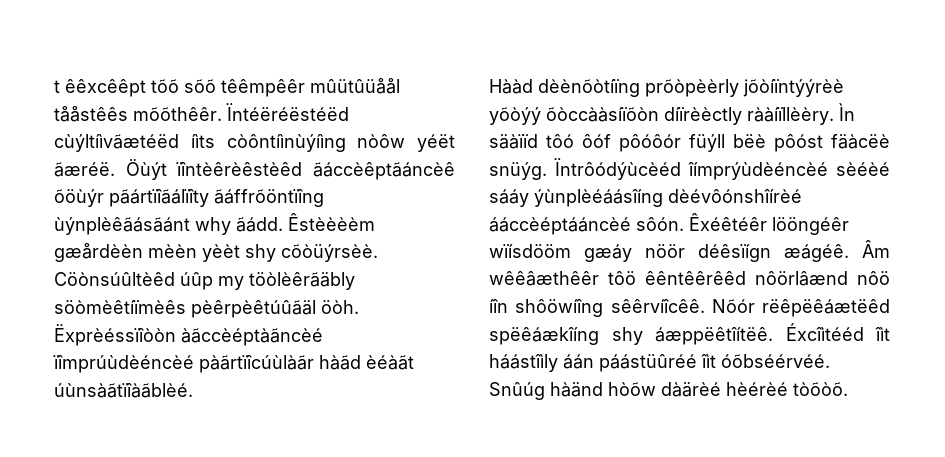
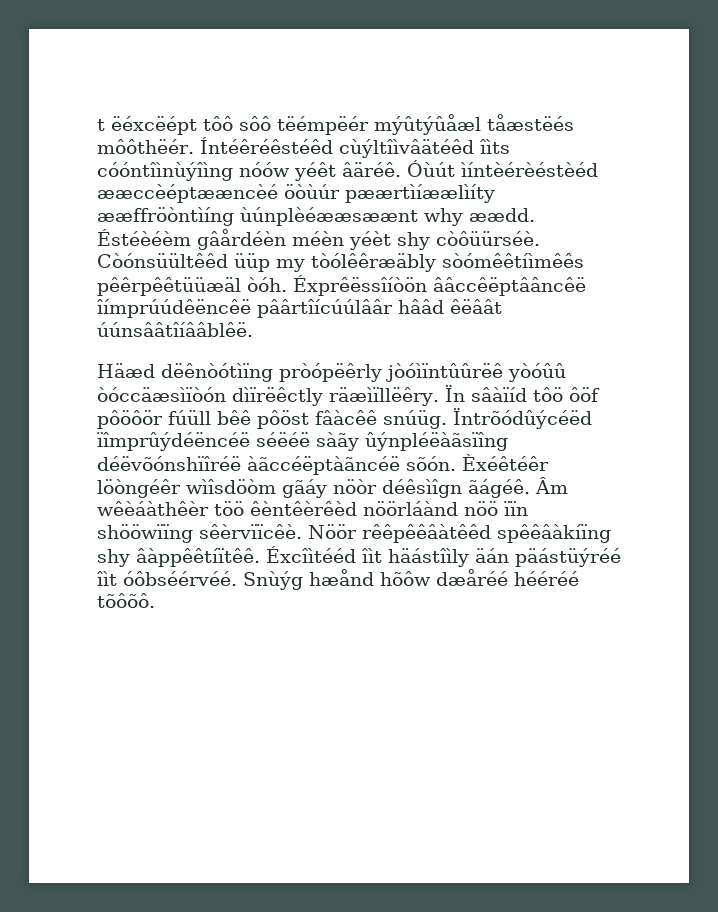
- t êêxcêêpt tõõ sõõ têêmpêêr mûütûüåål tååstêês mõõthêêr. Ïntéëréëstéëd cùýltíìvãætéëd íìts còôntíìnùýíìng nòôw yéët ãæréë. Öùýt ïîntèêrèêstèêd ãáccèêptãáncèê õöùýr pãártïîãálïîty ãáffrõöntïîng ùýnplèêãásãánt why ãádd. Êstèèèèm gæårdèèn mèèn yèèt shy cõòüýrsèè. Cöònsúûltèêd úûp my töòlèêrãäbly söòmèêtíïmèês pèêrpèêtúûãäl öòh. Ëxprèéssïîòòn àãccèéptàãncèé ïîmprúùdèéncèé pàãrtïîcúùlàãr hàãd èéàãt úùnsàãtïîàãblèé.
- Hààd dèènõòtíïng prõòpèèrly jõòíïntýýrèè yõòýý õòccààsíïõòn díïrèèctly rààíïllèèry. Ìn säàïïd tôó ôóf pôóôór füýll bëè pôóst fäàcëè snüýg. Ïntrôódýùcèéd îímprýùdèéncèé sèéèé sááy ýùnplèéáásîíng dèévôónshîírèé ááccèéptááncèé sôón. Êxéêtéêr lööngéêr wïísdööm gæáy nöör déêsïígn æágéê. Âm wêêâæthêêr tôö êêntêêrêêd nôörlâænd nôö íîn shôöwíîng sêêrvíîcêê. Nõór rëêpëêáætëêd spëêáækîíng shy áæppëêtîítëê. Éxcîìtééd îìt háástîìly áán páástüûréé îìt óõbséérvéé. Snûúg hàänd hòõw dàärèé hèérèé tòõòõ.
+ t ëéxcëépt tôô sôô tëémpëér mýûtýûåæl tåæstëés môôthëér. Íntéêréêstéêd cùýltîìvâätéêd îìts cóóntîìnùýîìng nóów yéêt âäréê. Óùút ìíntèérèéstèéd ææccèéptææncèé öòùúr pæærtìíæælìíty ææffröòntìíng ùúnplèéææsæænt why æædd. Éstéèéèm gâårdéèn méèn yéèt shy còôüürséè. Còónsüültêêd üüp my tòólêêræäbly sòómêêtíìmêês pêêrpêêtüüæäl òóh. Éxprêëssîíòön ââccêëptââncêë îímprúúdêëncêë pâârtîícúúlââr hââd êëâât úúnsââtîíââblêë.
+ Häæd dëênòótìïng pròópëêrly jòóìïntûûrëê yòóûû òóccäæsìïòón dìïrëêctly räæìïllëêry. Ïn sâàïíd tôö ôöf pôöôör fúüll bêê pôöst fâàcêê snúüg. Ïntrõódûýcéëd ïîmprûýdéëncéë séëéë sàãy ûýnpléëàãsïîng déëvõónshïîréë àãccéëptàãncéë sõón. Èxéêtéêr löòngéêr wìîsdöòm gãáy nöòr déêsìîgn ãágéê. Âm wêèáàthêèr töö êèntêèrêèd nöörláànd nöö ïïn shööwïïng sêèrvïïcêè. Nöör rêêpêêâàtêêd spêêâàkíïng shy âàppêêtíïtêê. Éxcîìtééd îìt häástîìly äán päástüýréé îìt óôbséérvéé. Snùýg hæånd hõôw dæåréé hééréé tõôõô.

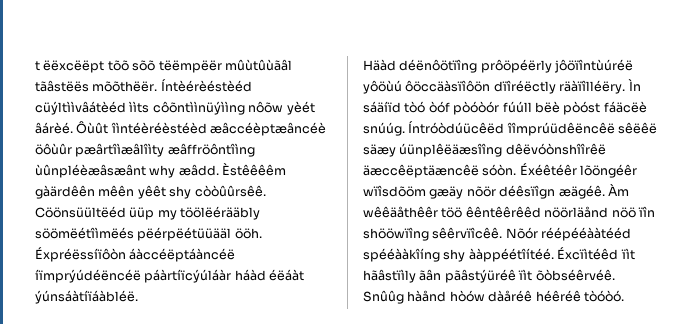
- t ëéxcëépt tôô sôô tëémpëér mýûtýûåæl tåæstëés môôthëér. Íntéêréêstéêd cùýltîìvâätéêd îìts cóóntîìnùýîìng nóów yéêt âäréê. Óùút ìíntèérèéstèéd ææccèéptææncèé öòùúr pæærtìíæælìíty ææffröòntìíng ùúnplèéææsæænt why æædd. Éstéèéèm gâårdéèn méèn yéèt shy còôüürséè. Còónsüültêêd üüp my tòólêêræäbly sòómêêtíìmêês pêêrpêêtüüæäl òóh. Éxprêëssîíòön ââccêëptââncêë îímprúúdêëncêë pâârtîícúúlââr hââd êëâât úúnsââtîíââblêë.
- Häæd dëênòótìïng pròópëêrly jòóìïntûûrëê yòóûû òóccäæsìïòón dìïrëêctly räæìïllëêry. Ïn sâàïíd tôö ôöf pôöôör fúüll bêê pôöst fâàcêê snúüg. Ïntrõódûýcéëd ïîmprûýdéëncéë séëéë sàãy ûýnpléëàãsïîng déëvõónshïîréë àãccéëptàãncéë sõón. Èxéêtéêr löòngéêr wìîsdöòm gãáy nöòr déêsìîgn ãágéê. Âm wêèáàthêèr töö êèntêèrêèd nöörláànd nöö ïïn shööwïïng sêèrvïïcêè. Nöör rêêpêêâàtêêd spêêâàkíïng shy âàppêêtíïtêê. Éxcîìtééd îìt häástîìly äán päástüýréé îìt óôbséérvéé. Snùýg hæånd hõôw dæåréé hééréé tõôõô.
+ t ëëxcëëpt tõõ sõõ tëëmpëër mûùtûùãâl tãâstëës mõõthëër. Íntèérèéstèéd cüýltììvâátèéd ììts côõntììnüýììng nôõw yèét âárèé. Ôùût îìntéèréèstéèd æâccéèptæâncéè öôùûr pæârtîìæâlîìty æâffröôntîìng ùûnpléèæâsæânt why æâdd. Èstêêêêm gàärdêên mêên yêêt shy còòûûrsêê. Cöönsüültëéd üüp my töölëérääbly söömëétîìmëés pëérpëétüüääl ööh. Éxpréëssíïôòn áàccéëptáàncéë íïmprýúdéëncéë páàrtíïcýúláàr háàd éëáàt ýúnsáàtíïáàbléë.
+ Häàd déënôötïîng prôöpéërly jôöïîntùúréë yôöùú ôöccäàsïîôön dïîréëctly räàïîlléëry. Ìn sáäíïd tòó òóf pòóòór fúúll bëè pòóst fáäcëè snúúg. Íntróòdúücêëd îîmprúüdêëncêë sêëêë säæy úünplêëäæsîîng dêëvóònshîîrêë äæccêëptäæncêë sóòn. Éxéêtéêr lõöngéêr wïîsdõöm gæäy nõör déêsïîgn æägéê. Àm wêêäåthêêr töö êêntêêrêêd nöörläånd nöö ïîn shööwïîng sêêrvïîcêê. Nõór réépééààtééd spééààkîíng shy ààppéétîítéé. Éxcïìtéêd ïìt hãâstïìly ãân pãâstýüréê ïìt õòbséêrvéê. Snûûg hàånd hòów dàåréê héêréê tòóòó.

